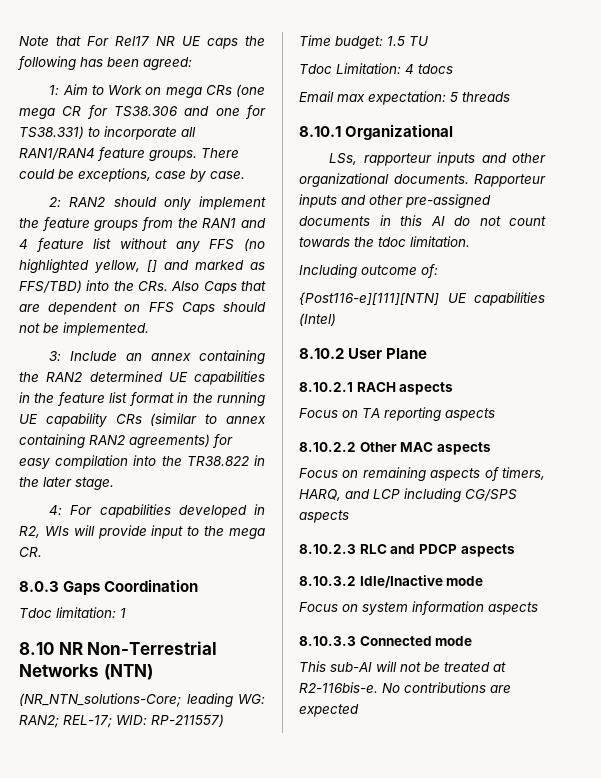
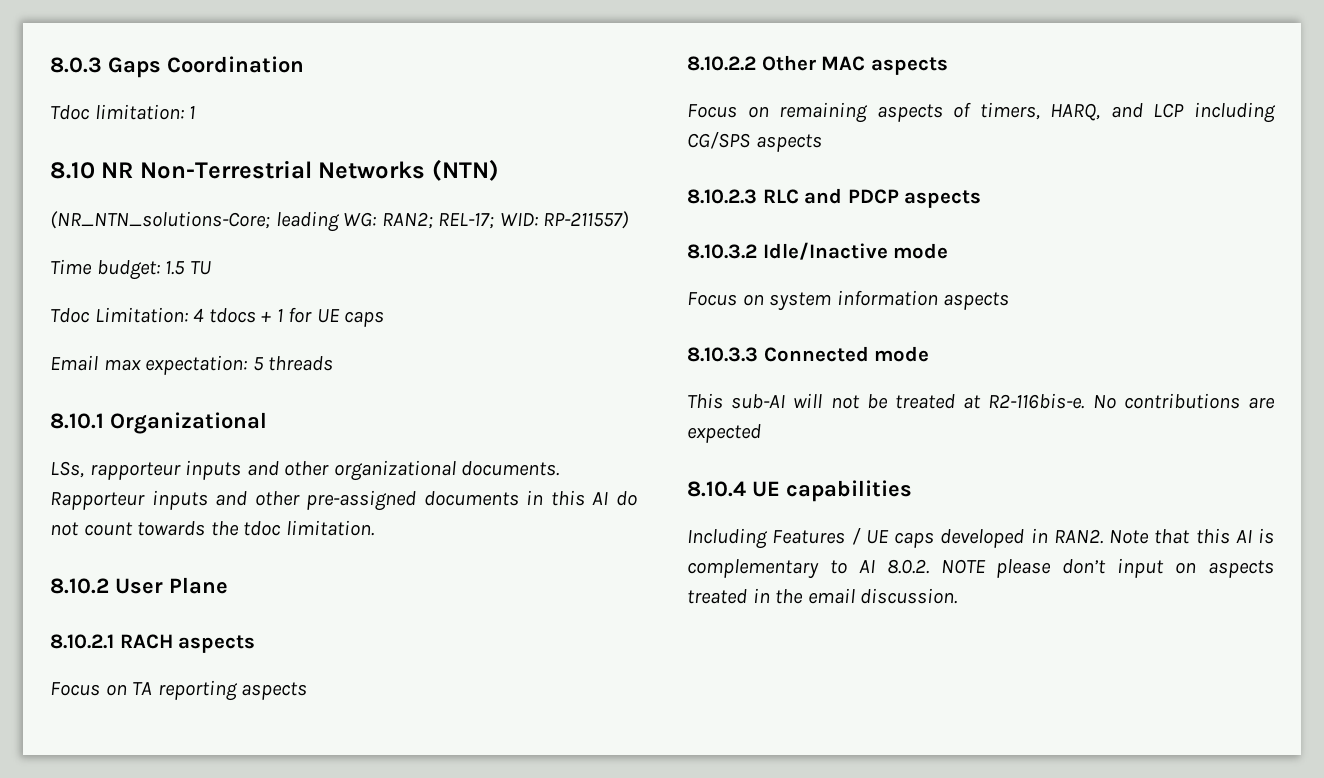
- Note that For Rel17 NR UE caps the following has been agreed:
- 1: Aim to Work on mega CRs (one mega CR for TS38.306 and one for TS38.331) to incorporate all RAN1/RAN4 feature groups. There could be exceptions, case by case.
- 2: RAN2 should only implement the feature groups from the RAN1 and 4 feature list without any FFS (no highlighted yellow, [] and marked as FFS/TBD) into the CRs. Also Caps that are dependent on FFS Caps should not be implemented.
- 3: Include an annex containing the RAN2 determined UE capabilities in the feature list format in the running UE capability CRs (similar to annex containing RAN2 agreements) for easy compilation into the TR38.822 in the later stage.
- 4: For capabilities developed in R2, WIs will provide input to the mega CR.
- Tdoc Limitation: 4 tdocs
+ Tdoc Limitation: 4 tdocs + 1 for UE caps
- Including outcome of:
- {Post116-e][111][NTN] UE capabilities (Intel)
+ 8.10.4 UE capabilities
+ Including Features / UE caps developed in RAN2. Note that this AI is complementary to AI 8.0.2. NOTE please don’t input on aspects treated in the email discussion.

